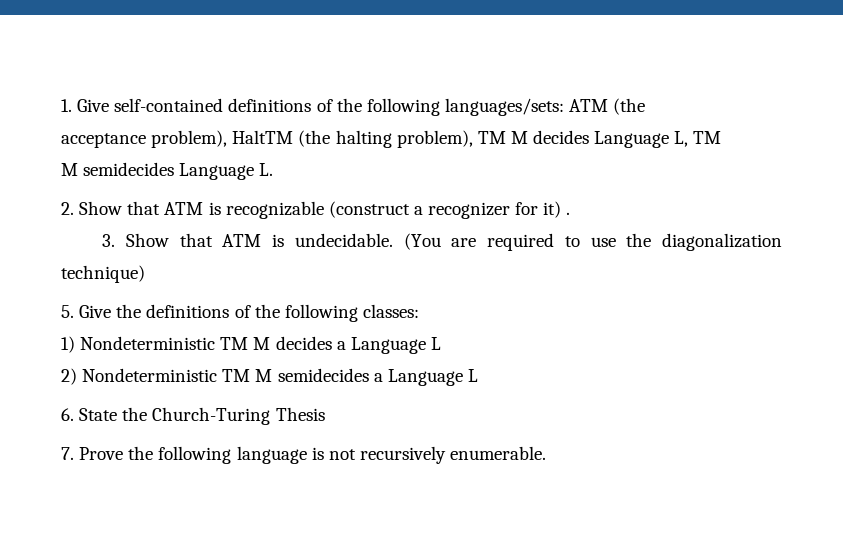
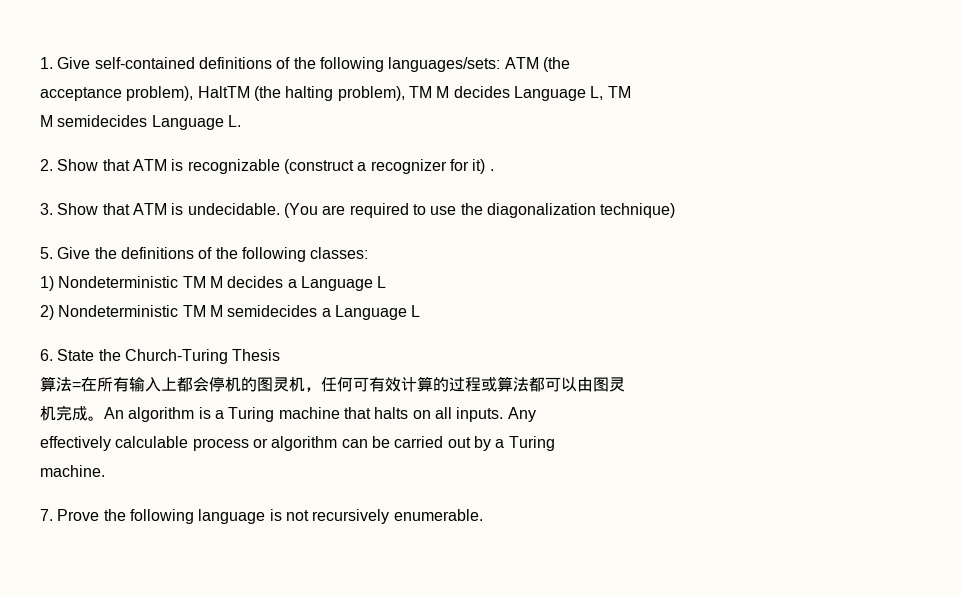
+ 算法=在所有输入上都会停机的图灵机，任何可有效计算的过程或算法都可以由图灵
+ 机完成。An algorithm is a Turing machine that halts on all inputs. Any
+ effectively calculable process or algorithm can be carried out by a Turing
+ machine.

